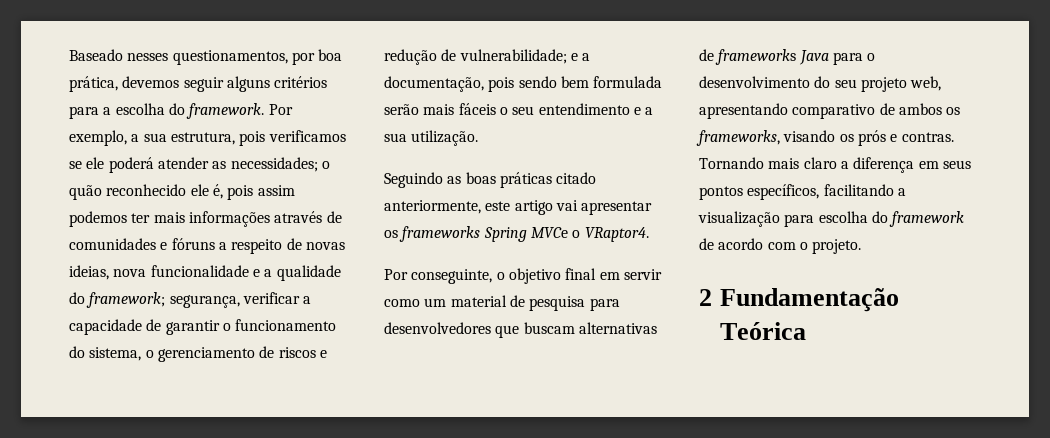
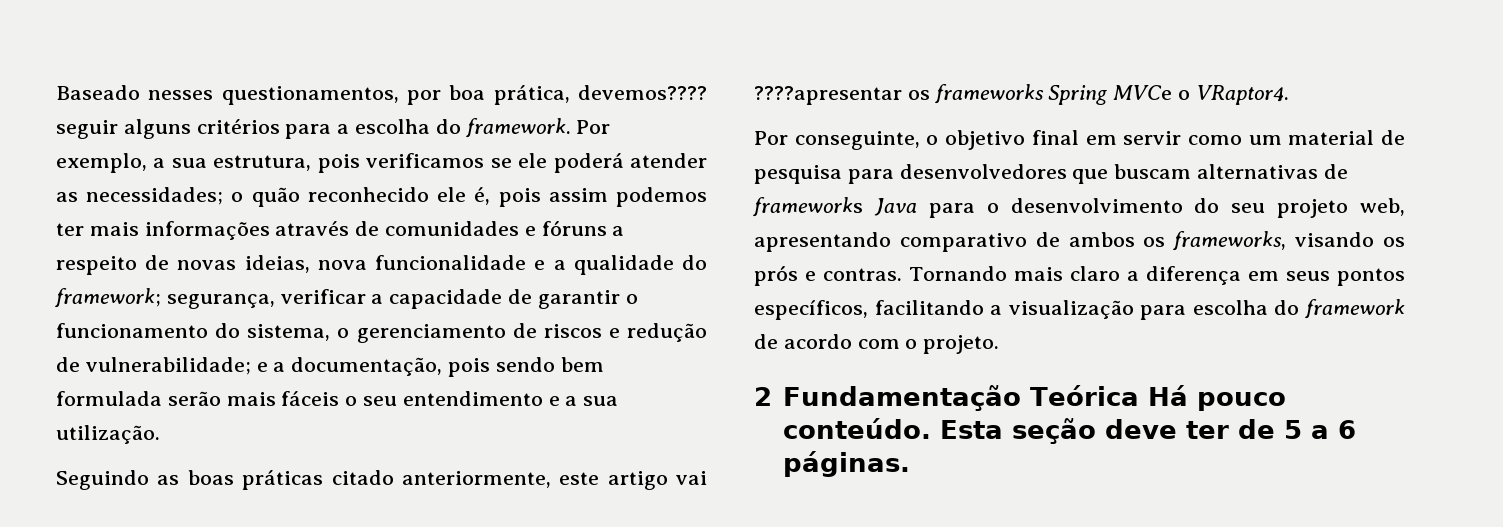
- Baseado nesses questionamentos, por boa prática, devemos seguir alguns critérios para a escolha do framework.
+ Baseado nesses questionamentos, por boa prática, devemos???? seguir alguns critérios para a escolha do framework.
- Seguindo as boas práticas citado anteriormente, este artigo vai apresentar os frameworks Spring MVCe o VRaptor4.
+ Seguindo as boas práticas citado anteriormente, este artigo vai ????apresentar os frameworks Spring MVCe o VRaptor4.
- 2 Fundamentação Teórica
+ 2 Fundamentação Teórica Há pouco conteúdo. Esta seção deve ter de 5 a 6 páginas.

